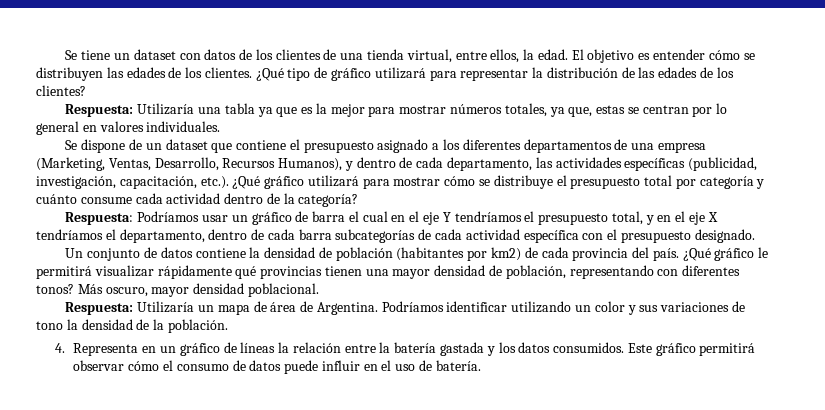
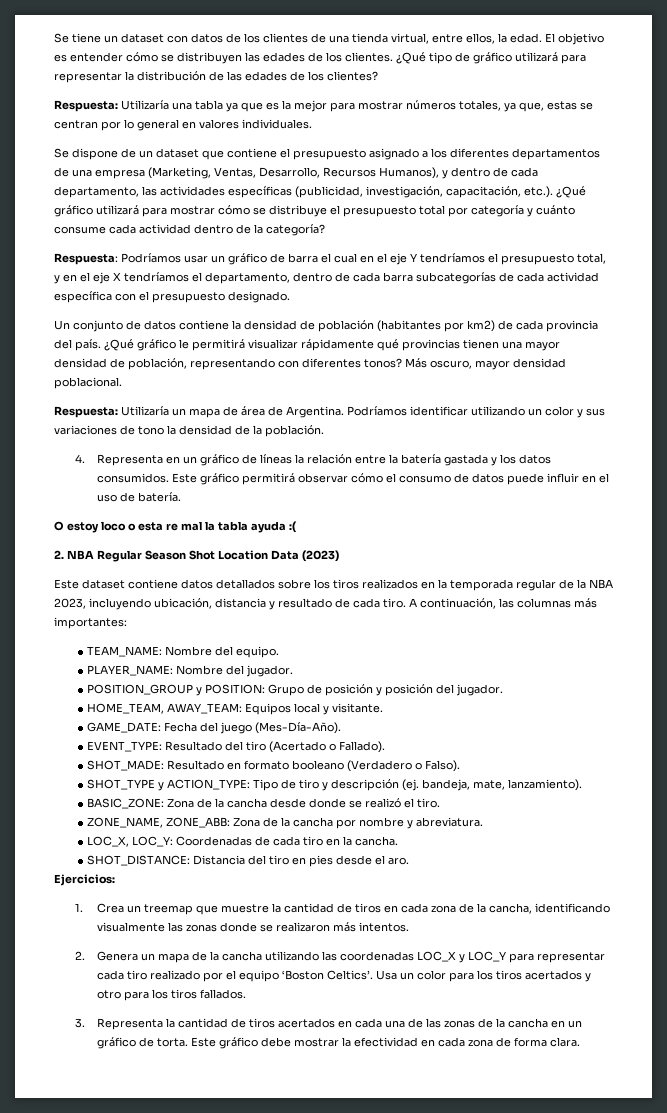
+ O estoy loco o esta re mal la tabla ayuda :(
+ 2. NBA Regular Season Shot Location Data (2023)
+ Este dataset contiene datos detallados sobre los tiros realizados en la temporada regular de la NBA 2023, incluyendo ubicación, distancia y resultado de cada tiro. A continuación, las columnas más importantes:
+ TEAM_NAME: Nombre del equipo.
+ PLAYER_NAME: Nombre del jugador.
+ POSITION_GROUP y POSITION: Grupo de posición y posición del jugador.
+ HOME_TEAM, AWAY_TEAM: Equipos local y visitante.
+ GAME_DATE: Fecha del juego (Mes-Día-Año).
+ EVENT_TYPE: Resultado del tiro (Acertado o Fallado).
+ SHOT_MADE: Resultado en formato booleano (Verdadero o Falso).
+ SHOT_TYPE y ACTION_TYPE: Tipo de tiro y descripción (ej. bandeja, mate, lanzamiento).
+ BASIC_ZONE: Zona de la cancha desde donde se realizó el tiro.
+ ZONE_NAME, ZONE_ABB: Zona de la cancha por nombre y abreviatura.
+ LOC_X, LOC_Y: Coordenadas de cada tiro en la cancha.
+ SHOT_DISTANCE: Distancia del tiro en pies desde el aro.
+ Ejercicios:
+ 1. Crea un treemap que muestre la cantidad de tiros en cada zona de la cancha, identificando visualmente las zonas donde se realizaron más intentos.
+ 2. Genera un mapa de la cancha utilizando las coordenadas LOC_X y LOC_Y para representar cada tiro realizado por el equipo ‘Boston Celtics’. Usa un color para los tiros acertados y otro para los tiros fallados.
+ 3. Representa la cantidad de tiros acertados en cada una de las zonas de la cancha en un gráfico de torta. Este gráfico debe mostrar la efectividad en cada zona de forma clara.

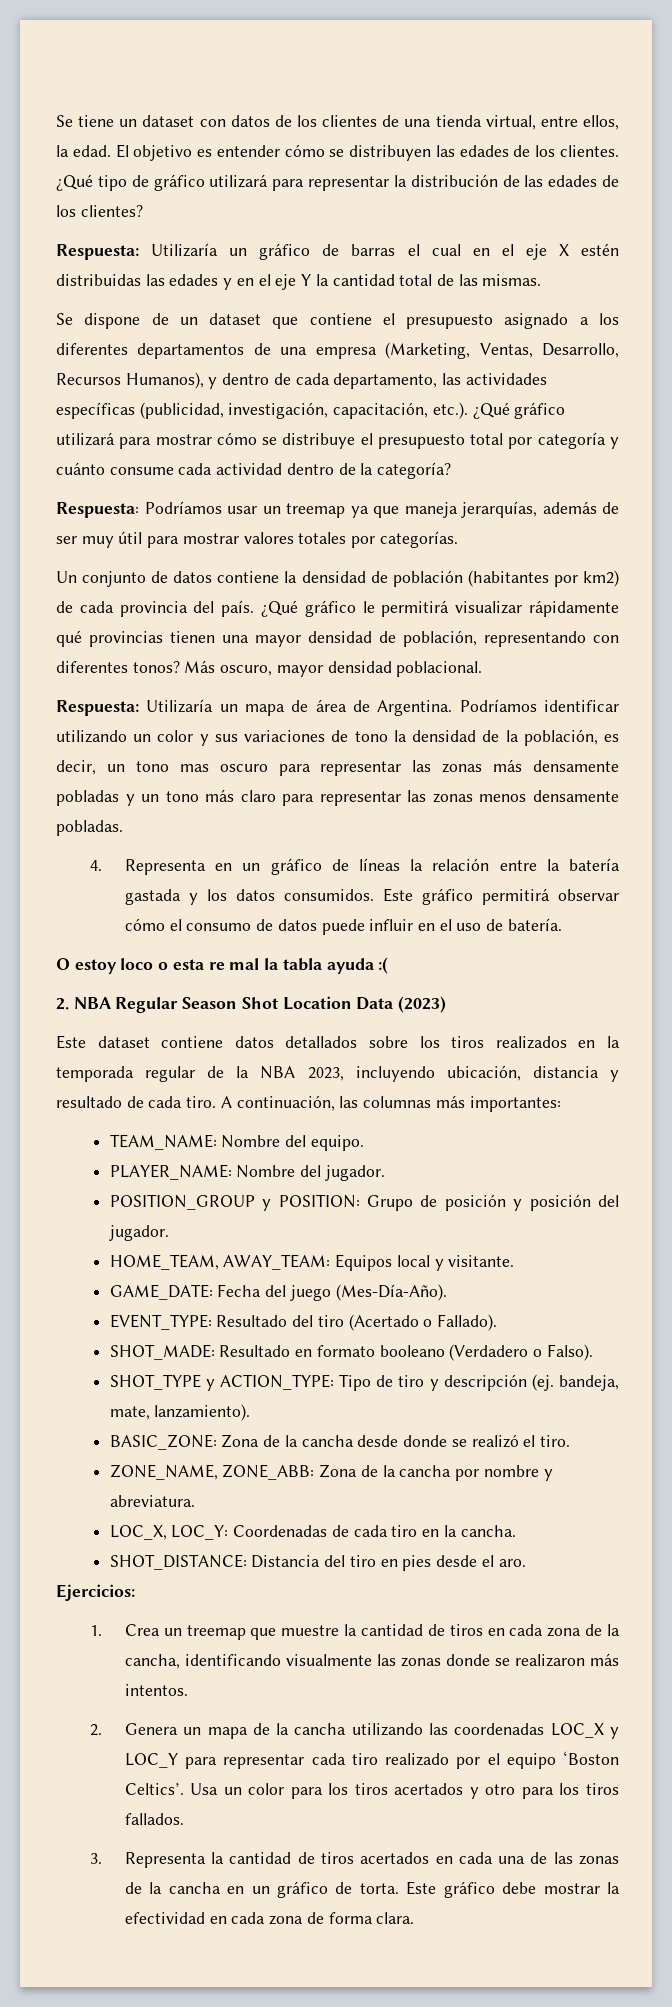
- Respuesta: Utilizaría una tabla ya que es la mejor para mostrar números totales, ya que, estas se centran por lo general en valores individuales.
+ Respuesta: Utilizaría un gráfico de barras el cual en el eje X estén distribuidas las edades y en el eje Y la cantidad total de las mismas.
- Respuesta: Podríamos usar un gráfico de barra el cual en el eje Y tendríamos el presupuesto total, y en el eje X tendríamos el departamento, dentro de cada barra subcategorías de cada actividad específica con el presupuesto designado.
+ Respuesta: Podríamos usar un treemap ya que maneja jerarquías, además de ser muy útil para mostrar valores totales por categorías.
- Podríamos identificar utilizando un color y sus variaciones de tono la densidad de la población.
+ Podríamos identificar utilizando un color y sus variaciones de tono la densidad de la población, es decir, un tono mas oscuro para representar las zonas más densamente pobladas y un tono más claro para representar las zonas menos densamente pobladas.

